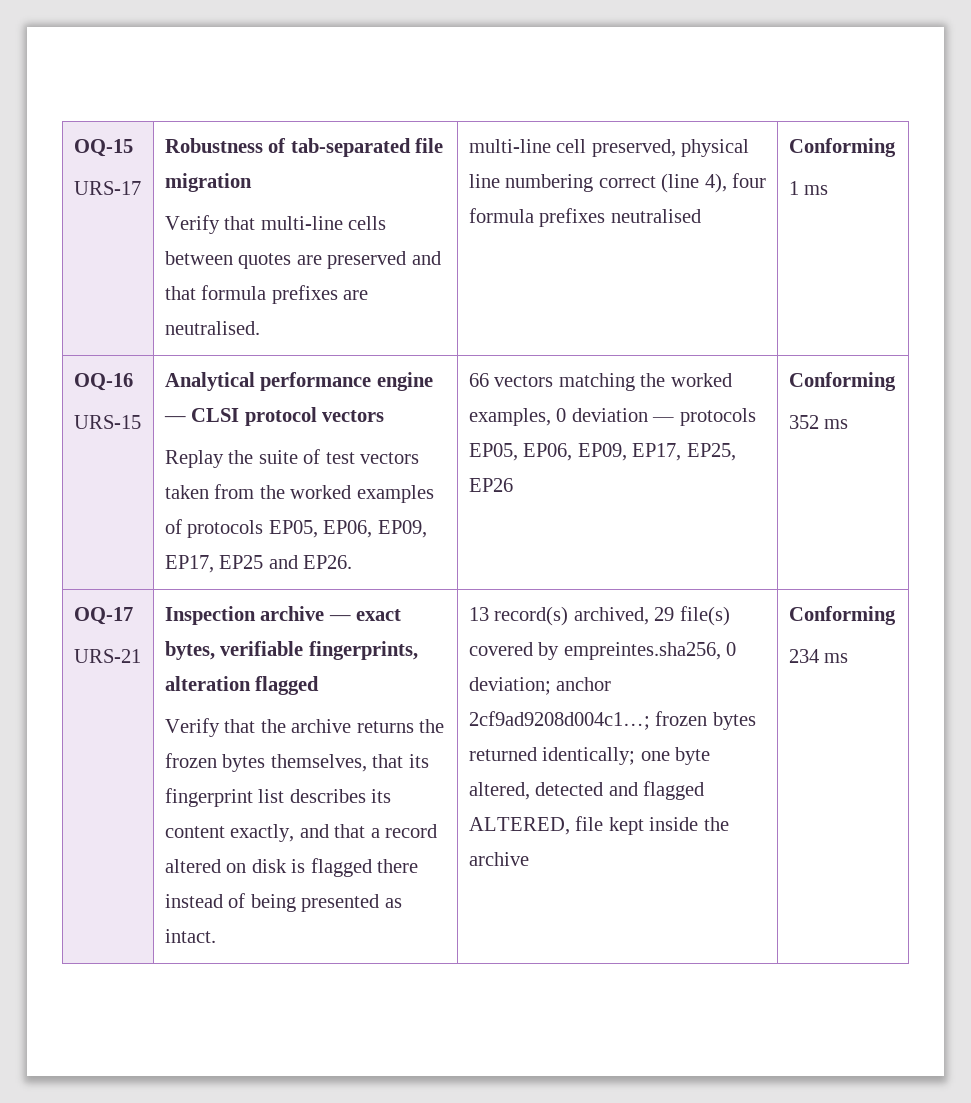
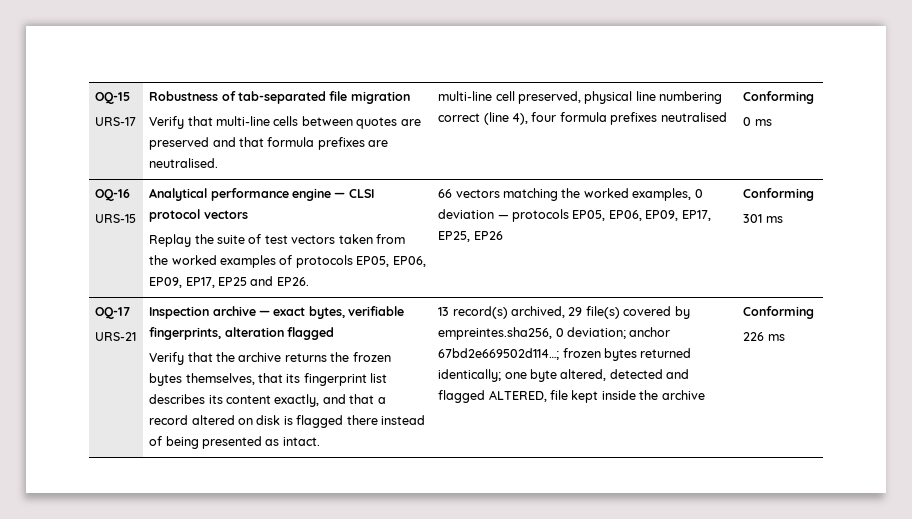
  OQ-15
  URS-17 | Robustness of tab-separated file migration
  Verify that multi-line cells between quotes are preserved and that formula prefixes are neutralised. | multi-line cell preserved, physical line numbering correct (line 4), four formula prefixes neutralised | Conforming
- 1 ms
+ 0 ms
- 352 ms
+ 301 ms
- 13 record(s) archived, 29 file(s) covered by empreintes.sha256, 0 deviation; anchor 2cf9ad9208d004c1…; frozen bytes returned identically; one byte altered, detected and flagged ALTERED, file kept inside the archive
+ 13 record(s) archived, 29 file(s) covered by empreintes.sha256, 0 deviation; anchor 67bd2e669502d114…; frozen bytes returned identically; one byte altered, detected and flagged ALTERED, file kept inside the archive
- 234 ms
+ 226 ms

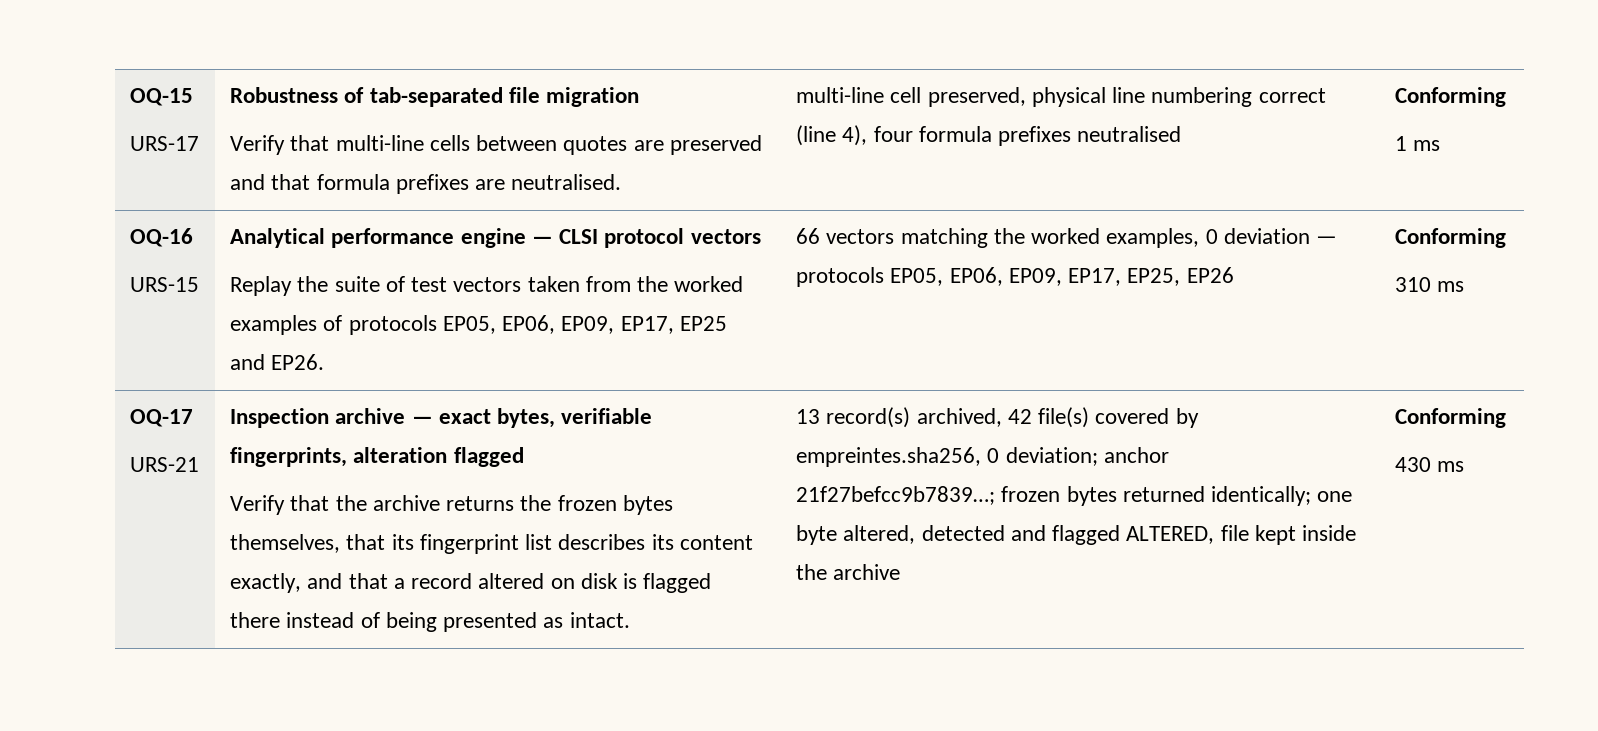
  OQ-15
  URS-17 | Robustness of tab-separated file migration
  Verify that multi-line cells between quotes are preserved and that formula prefixes are neutralised. | multi-line cell preserved, physical line numbering correct (line 4), four formula prefixes neutralised | Conforming
- 0 ms
+ 1 ms
- 301 ms
+ 310 ms
- 13 record(s) archived, 29 file(s) covered by empreintes.sha256, 0 deviation; anchor 67bd2e669502d114…; frozen bytes returned identically; one byte altered, detected and flagged ALTERED, file kept inside the archive
+ 13 record(s) archived, 42 file(s) covered by empreintes.sha256, 0 deviation; anchor 21f27befcc9b7839…; frozen bytes returned identically; one byte altered, detected and flagged ALTERED, file kept inside the archive
- 226 ms
+ 430 ms

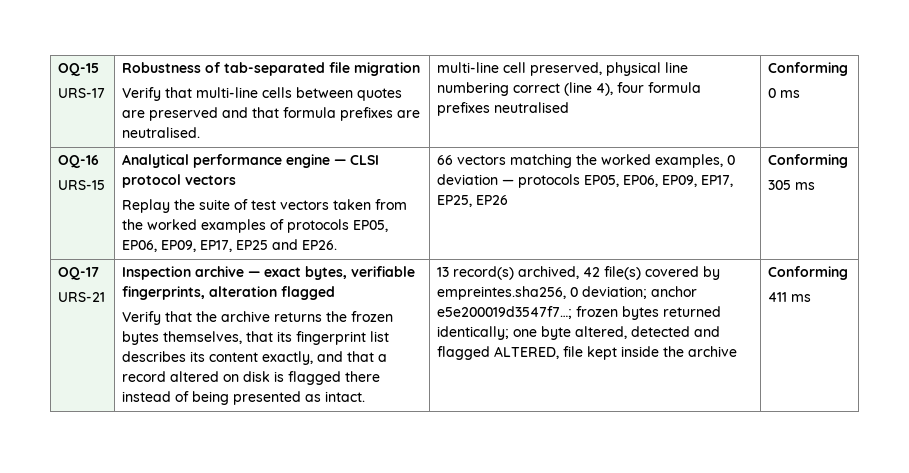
  OQ-15
  URS-17 | Robustness of tab-separated file migration
  Verify that multi-line cells between quotes are preserved and that formula prefixes are neutralised. | multi-line cell preserved, physical line numbering correct (line 4), four formula prefixes neutralised | Conforming
- 1 ms
+ 0 ms
- 310 ms
+ 305 ms
- 13 record(s) archived, 42 file(s) covered by empreintes.sha256, 0 deviation; anchor 21f27befcc9b7839…; frozen bytes returned identically; one byte altered, detected and flagged ALTERED, file kept inside the archive
+ 13 record(s) archived, 42 file(s) covered by empreintes.sha256, 0 deviation; anchor e5e200019d3547f7…; frozen bytes returned identically; one byte altered, detected and flagged ALTERED, file kept inside the archive
- 430 ms
+ 411 ms

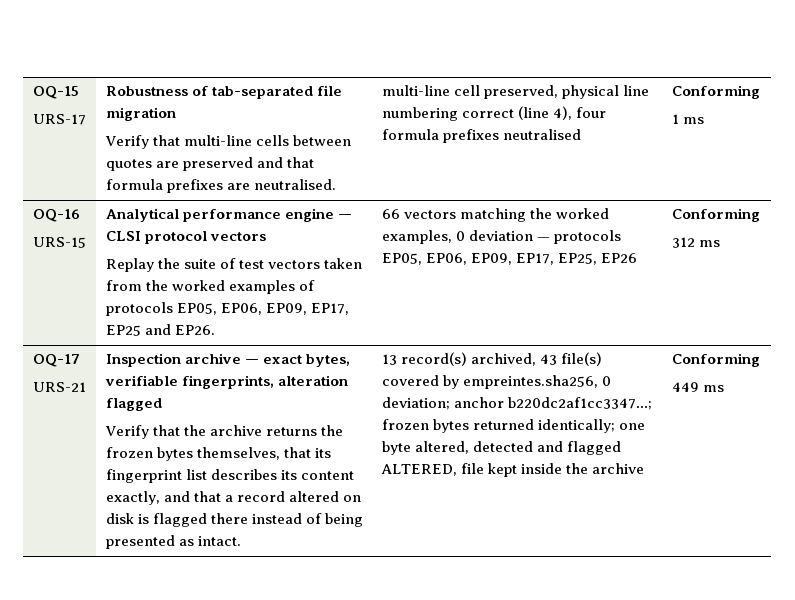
  OQ-15
  URS-17 | Robustness of tab-separated file migration
  Verify that multi-line cells between quotes are preserved and that formula prefixes are neutralised. | multi-line cell preserved, physical line numbering correct (line 4), four formula prefixes neutralised | Conforming
- 0 ms
+ 1 ms
- 305 ms
+ 312 ms
- 13 record(s) archived, 42 file(s) covered by empreintes.sha256, 0 deviation; anchor e5e200019d3547f7…; frozen bytes returned identically; one byte altered, detected and flagged ALTERED, file kept inside the archive
+ 13 record(s) archived, 43 file(s) covered by empreintes.sha256, 0 deviation; anchor b220dc2af1cc3347…; frozen bytes returned identically; one byte altered, detected and flagged ALTERED, file kept inside the archive
- 411 ms
+ 449 ms

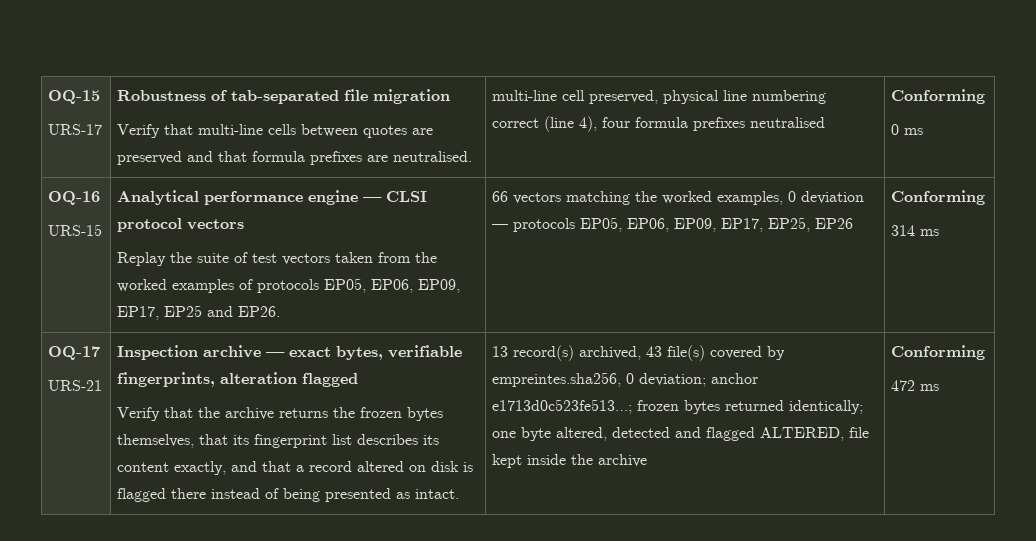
  OQ-15
  URS-17 | Robustness of tab-separated file migration
  Verify that multi-line cells between quotes are preserved and that formula prefixes are neutralised. | multi-line cell preserved, physical line numbering correct (line 4), four formula prefixes neutralised | Conforming
- 1 ms
+ 0 ms
- 312 ms
+ 314 ms
- 13 record(s) archived, 43 file(s) covered by empreintes.sha256, 0 deviation; anchor b220dc2af1cc3347…; frozen bytes returned identically; one byte altered, detected and flagged ALTERED, file kept inside the archive
+ 13 record(s) archived, 43 file(s) covered by empreintes.sha256, 0 deviation; anchor e1713d0c523fe513…; frozen bytes returned identically; one byte altered, detected and flagged ALTERED, file kept inside the archive
- 449 ms
+ 472 ms

